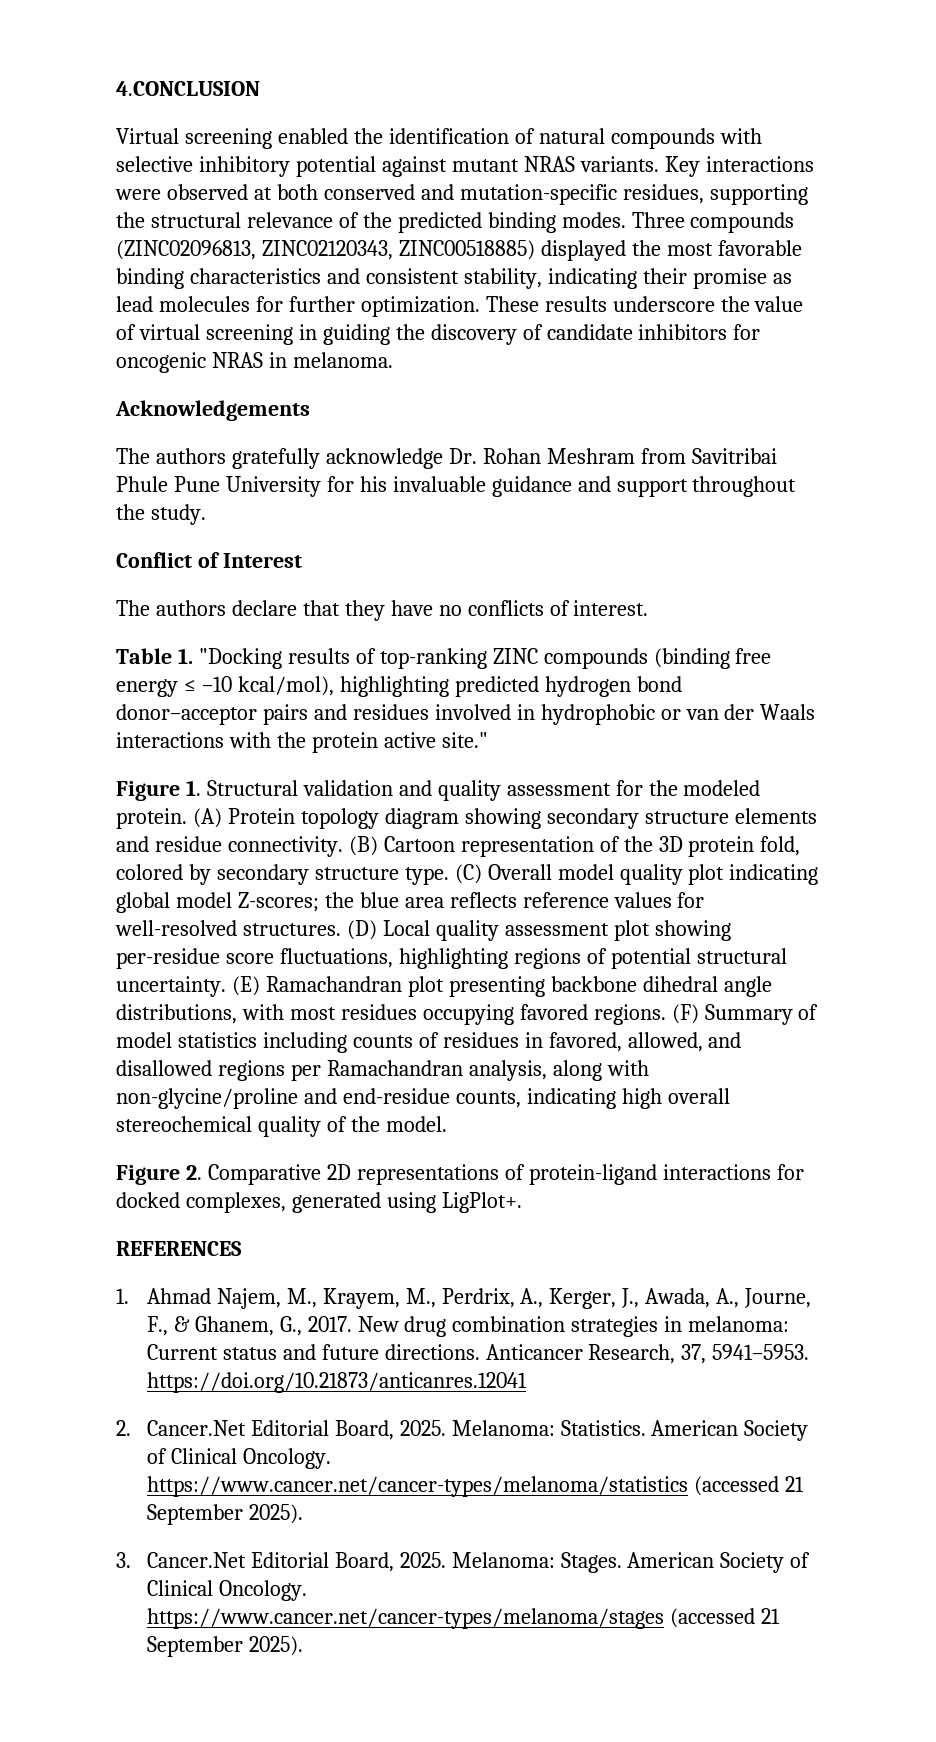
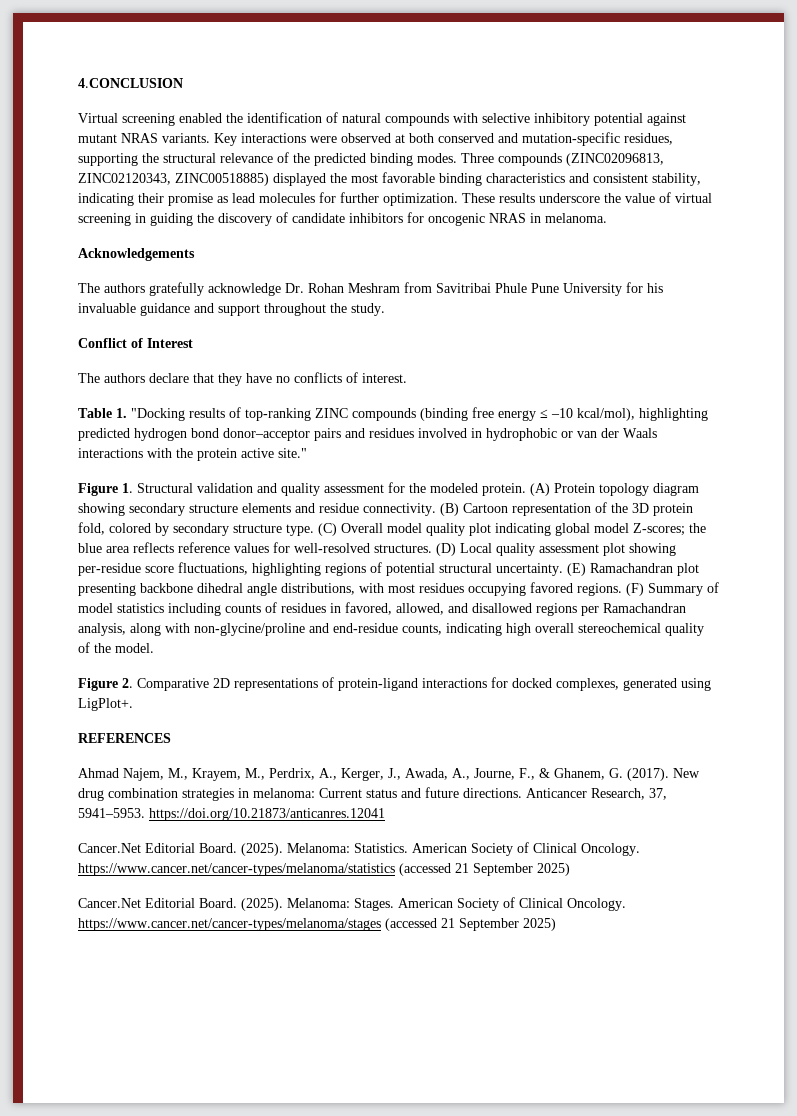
- 1. Ahmad Najem, M., Krayem, M., Perdrix, A., Kerger, J., Awada, A., Journe, F., & Ghanem, G., 2017.
+ Ahmad Najem, M., Krayem, M., Perdrix, A., Kerger, J., Awada, A., Journe, F., & Ghanem, G. (2017).
  Anticancer Research, 37, 5941–5953. https://doi.org/10.21873/anticanres.12041
- 2. Cancer.Net Editorial Board, 2025.
+ Cancer.Net Editorial Board. (2025).
- American Society of Clinical Oncology. https://www.cancer.net/cancer-types/melanoma/statistics (accessed 21 September 2025).
- 3. Cancer.Net Editorial Board, 2025.
+ American Society of Clinical Oncology. https://www.cancer.net/cancer-types/melanoma/statistics (accessed 21 September 2025)
+ Cancer.Net Editorial Board. (2025).
- American Society of Clinical Oncology. https://www.cancer.net/cancer-types/melanoma/stages (accessed 21 September 2025).
+ American Society of Clinical Oncology. https://www.cancer.net/cancer-types/melanoma/stages (accessed 21 September 2025)

